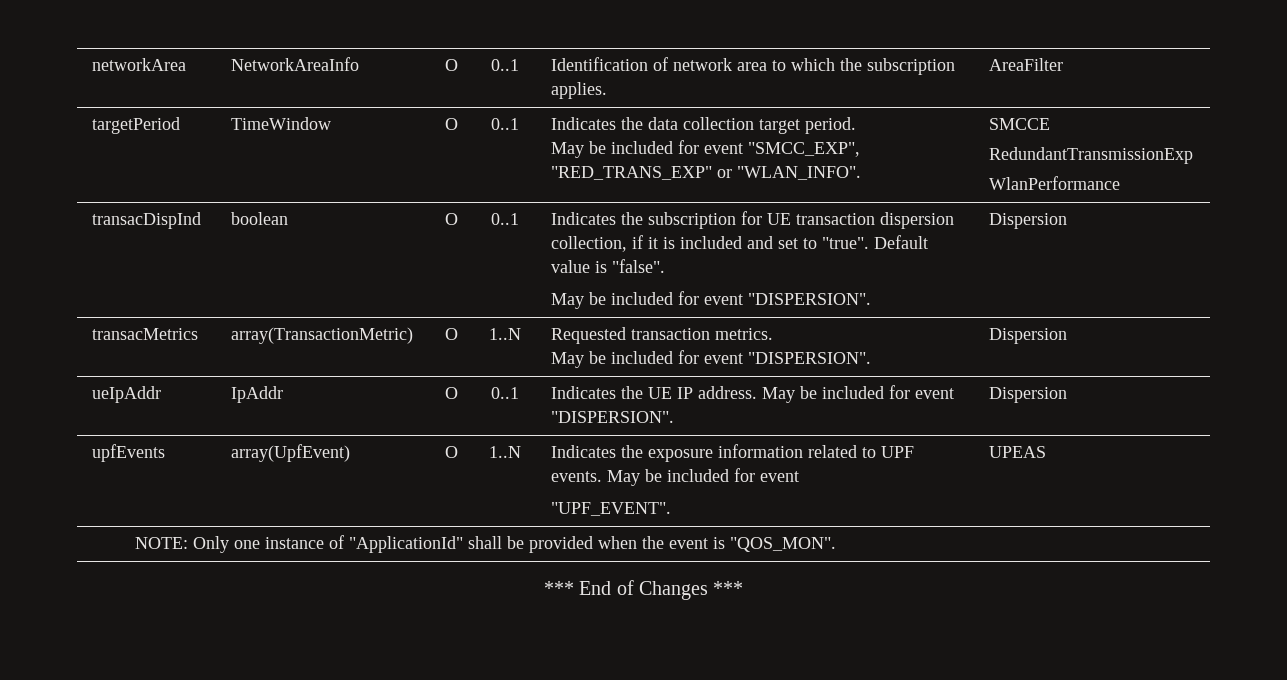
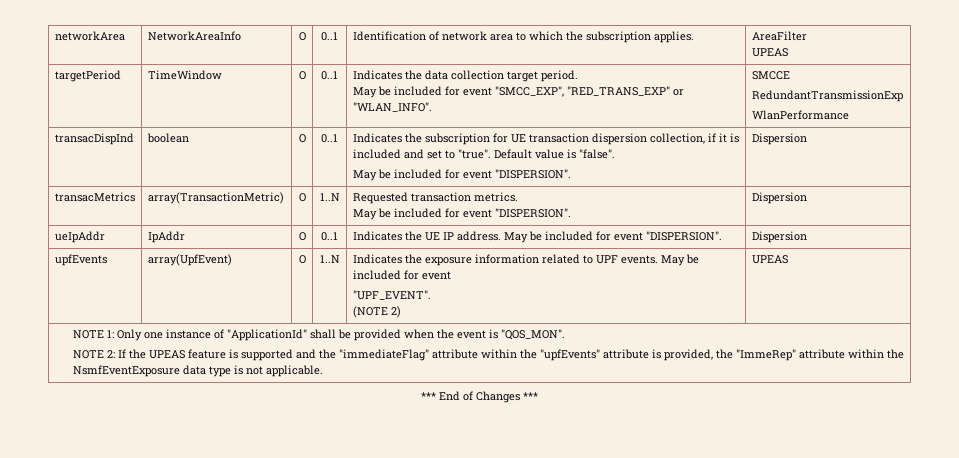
  networkArea | NetworkAreaInfo | O | 0..1 | Identification of network area to which the subscription applies. | AreaFilter
+ UPEAS
  upfEvents | array(UpfEvent) | O | 1..N | Indicates the exposure information related to UPF events. May be included for event
- "UPF_EVENT". | UPEAS
- NOTE: Only one instance of "ApplicationId" shall be provided when the event is "QOS_MON".
+ "UPF_EVENT".
+ (NOTE 2) | UPEAS
+ NOTE 1: Only one instance of "ApplicationId" shall be provided when the event is "QOS_MON".
+ NOTE 2: If the UPEAS feature is supported and the "immediateFlag" attribute within the "upfEvents" attribute is provided, the "ImmeRep" attribute within the NsmfEventExposure data type is not applicable.

